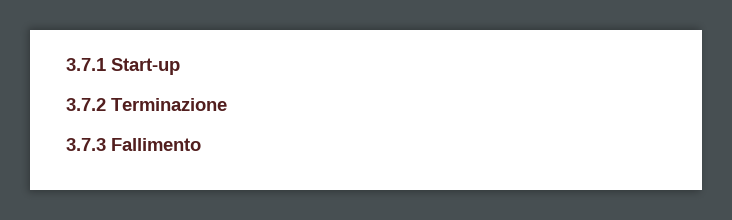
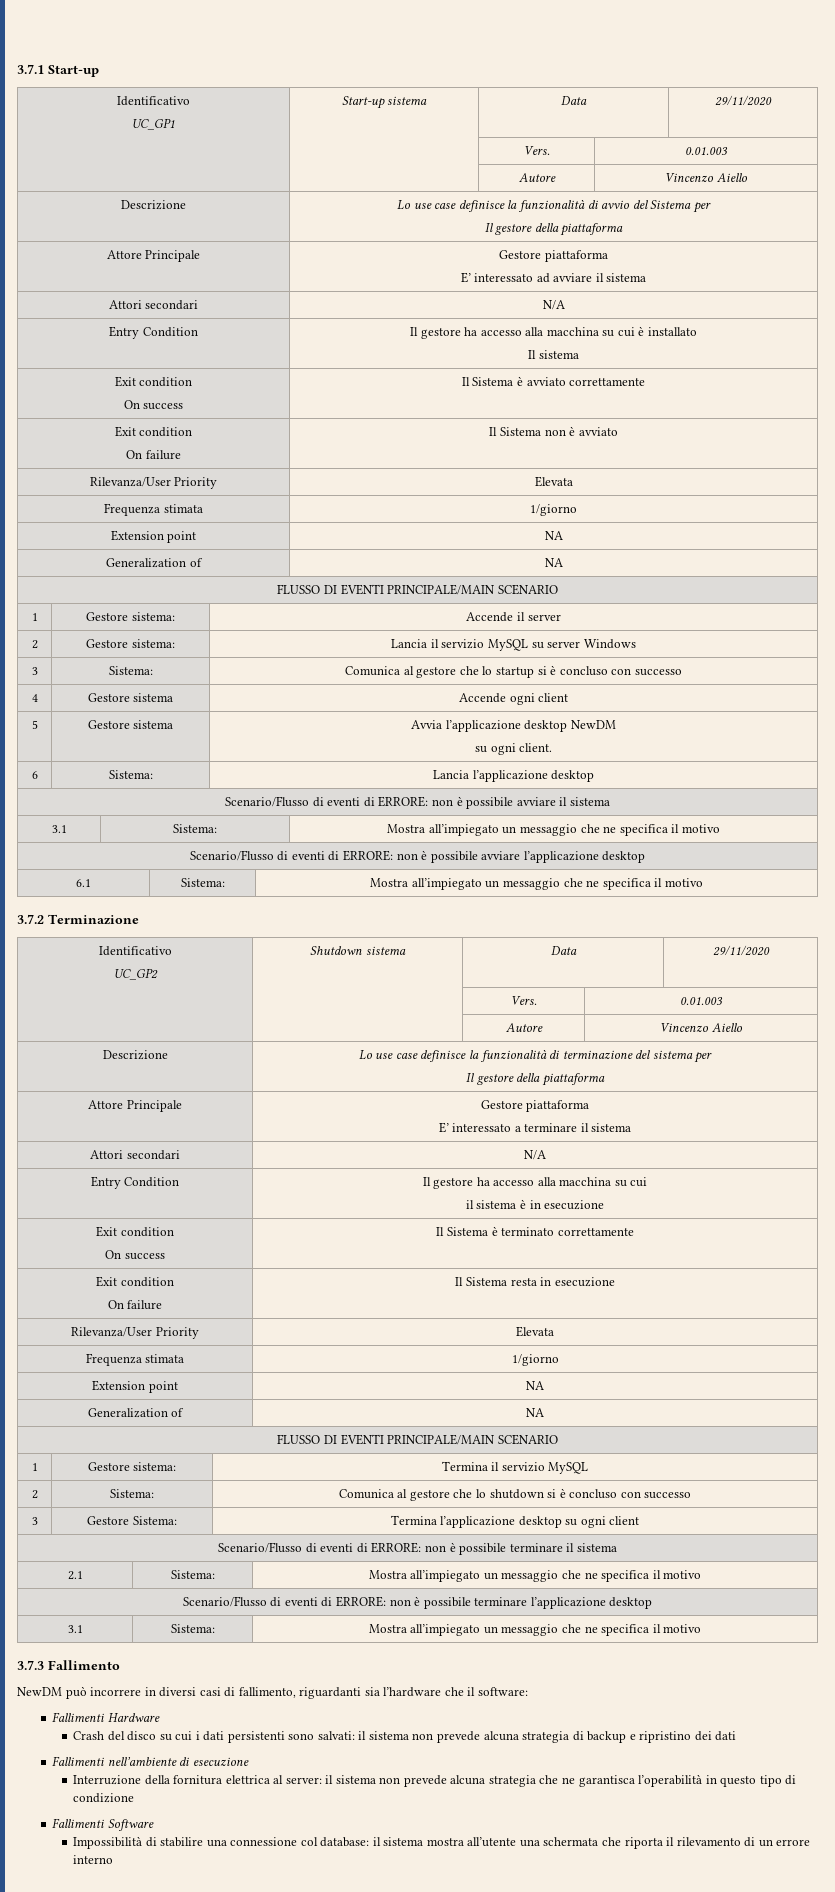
  3.7.1 Start-up
+ Identificativo
+ UC_GP1 | Start-up sistema | Data | 29/11/2020
+ | | Vers. | 0.01.003
+ | | Autore | Vincenzo Aiello
+ Descrizione | Lo use case definisce la funzionalità di avvio del Sistema per
+ Il gestore della piattaforma
+ Attore Principale | Gestore piattaforma
+ E’ interessato ad avviare il sistema
+ Attori secondari | N/A
+ Entry Condition | Il gestore ha accesso alla macchina su cui è installato
+ Il sistema
+ Exit condition
+ On success | Il Sistema è avviato correttamente
+ Exit condition
+ On failure | Il Sistema non è avviato
+ Rilevanza/User Priority | Elevata
+ Frequenza stimata | 1/giorno
+ Extension point | NA
+ Generalization of | NA
+ FLUSSO DI EVENTI PRINCIPALE/MAIN SCENARIO
+ 1 | Gestore sistema: | Accende il server
+ 2 | Gestore sistema: | Lancia il servizio MySQL su server Windows
+ 3 | Sistema: | Comunica al gestore che lo startup si è concluso con successo
+ 4 | Gestore sistema | Accende ogni client
+ 5 | Gestore sistema | Avvia l’applicazione desktop NewDM
+ su ogni client.
+ 6 | Sistema: | Lancia l’applicazione desktop
+ Scenario/Flusso di eventi di ERRORE: non è possibile avviare il sistema
+ 3.1 | Sistema: | Mostra all’impiegato un messaggio che ne specifica il motivo
+ Scenario/Flusso di eventi di ERRORE: non è possibile avviare l’applicazione desktop
+ 6.1 | Sistema: | Mostra all’impiegato un messaggio che ne specifica il motivo
  3.7.2 Terminazione
+ Identificativo
+ UC_GP2 | Shutdown sistema | Data | 29/11/2020
+ | | Vers. | 0.01.003
+ | | Autore | Vincenzo Aiello
+ Descrizione | Lo use case definisce la funzionalità di terminazione del sistema per
+ Il gestore della piattaforma
+ Attore Principale | Gestore piattaforma
+ E’ interessato a terminare il sistema
+ Attori secondari | N/A
+ Entry Condition | Il gestore ha accesso alla macchina su cui
+ il sistema è in esecuzione
+ Exit condition
+ On success | Il Sistema è terminato correttamente
+ Exit condition
+ On failure | Il Sistema resta in esecuzione
+ Rilevanza/User Priority | Elevata
+ Frequenza stimata | 1/giorno
+ Extension point | NA
+ Generalization of | NA
+ FLUSSO DI EVENTI PRINCIPALE/MAIN SCENARIO
+ 1 | Gestore sistema: | Termina il servizio MySQL
+ 2 | Sistema: | Comunica al gestore che lo shutdown si è concluso con successo
+ 3 | Gestore Sistema: | Termina l’applicazione desktop su ogni client
+ Scenario/Flusso di eventi di ERRORE: non è possibile terminare il sistema
+ 2.1 | Sistema: | Mostra all’impiegato un messaggio che ne specifica il motivo
+ Scenario/Flusso di eventi di ERRORE: non è possibile terminare l’applicazione desktop
+ 3.1 | Sistema: | Mostra all’impiegato un messaggio che ne specifica il motivo
  3.7.3 Fallimento
+ NewDM può incorrere in diversi casi di fallimento, riguardanti sia l’hardware che il software:
+ Fallimenti Hardware
+ Crash del disco su cui i dati persistenti sono salvati: il sistema non prevede alcuna strategia di backup e ripristino dei dati
+ Fallimenti nell’ambiente di esecuzione
+ Interruzione della fornitura elettrica al server: il sistema non prevede alcuna strategia che ne garantisca l’operabilità in questo tipo di condizione
+ Fallimenti Software
+ Impossibilità di stabilire una connessione col database: il sistema mostra all’utente una schermata che riporta il rilevamento di un errore interno

